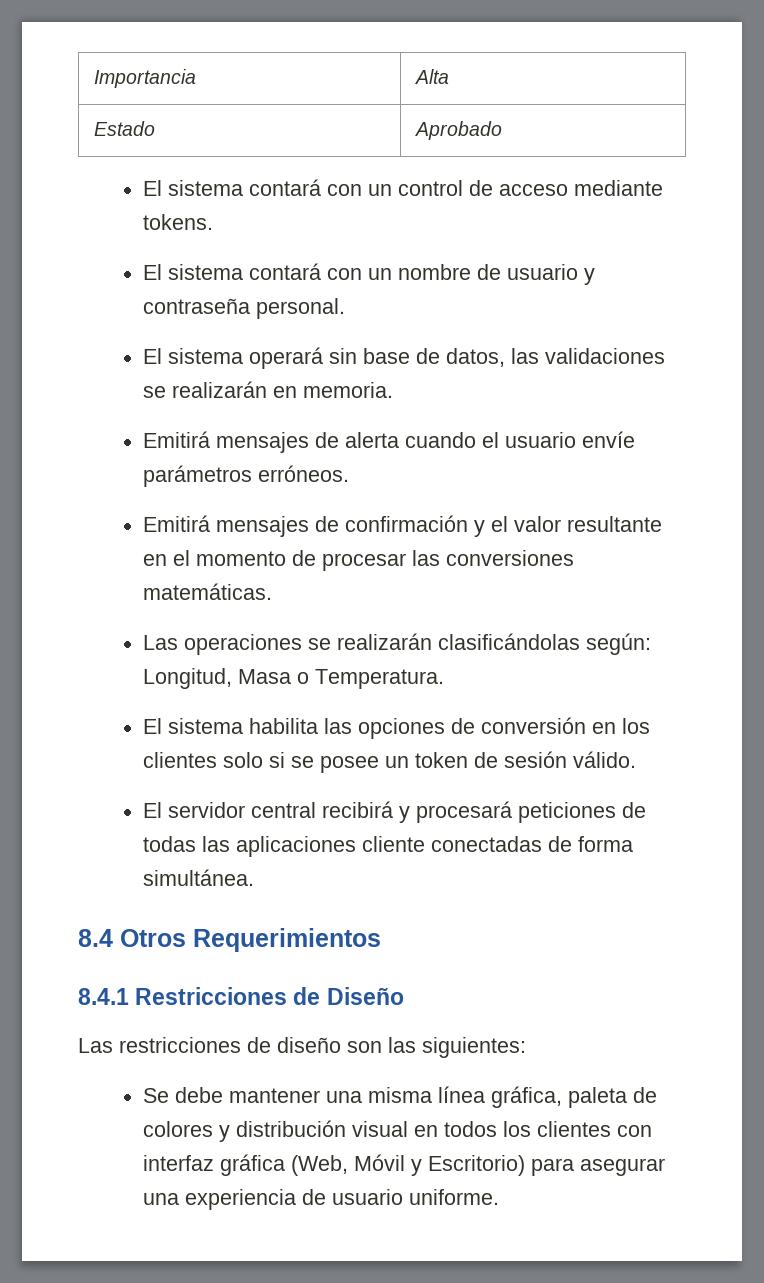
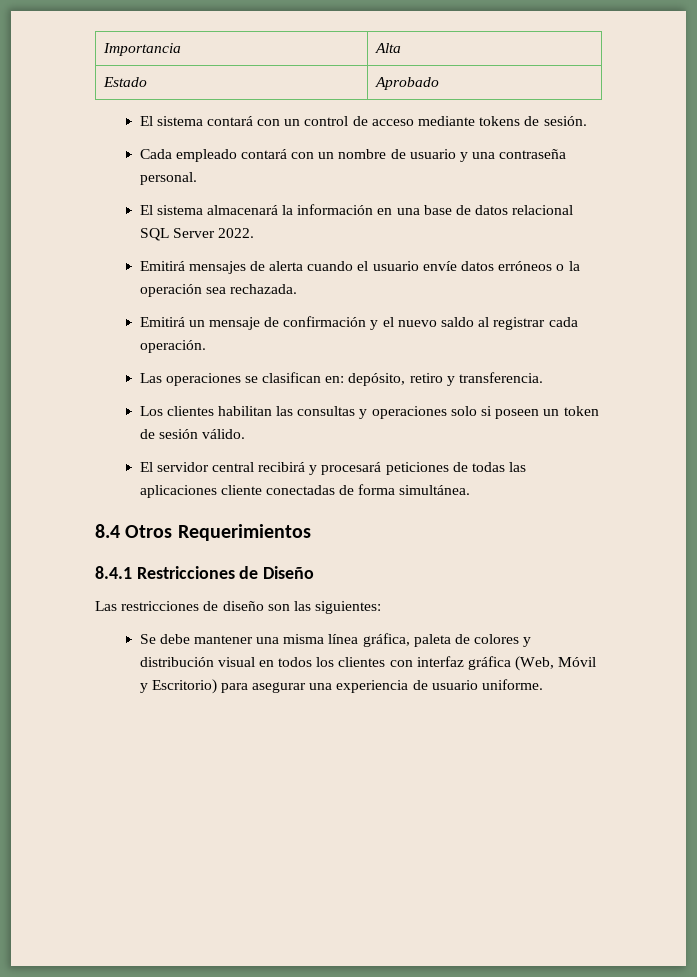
- El sistema contará con un control de acceso mediante tokens.
- El sistema contará con un nombre de usuario y contraseña personal.
+ El sistema contará con un control de acceso mediante tokens de sesión.
+ Cada empleado contará con un nombre de usuario y una contraseña personal.
- El sistema operará sin base de datos, las validaciones se realizarán en memoria.
+ El sistema almacenará la información en una base de datos relacional SQL Server 2022.
- Emitirá mensajes de alerta cuando el usuario envíe parámetros erróneos.
- Emitirá mensajes de confirmación y el valor resultante en el momento de procesar las conversiones matemáticas.
- Las operaciones se realizarán clasificándolas según: Longitud, Masa o Temperatura.
- El sistema habilita las opciones de conversión en los clientes solo si se posee un token de sesión válido.
+ Emitirá mensajes de alerta cuando el usuario envíe datos erróneos o la operación sea rechazada.
+ Emitirá un mensaje de confirmación y el nuevo saldo al registrar cada operación.
+ Las operaciones se clasifican en: depósito, retiro y transferencia.
+ Los clientes habilitan las consultas y operaciones solo si poseen un token de sesión válido.

